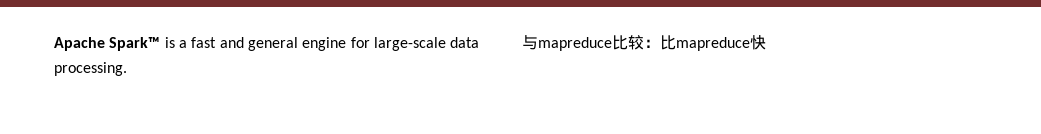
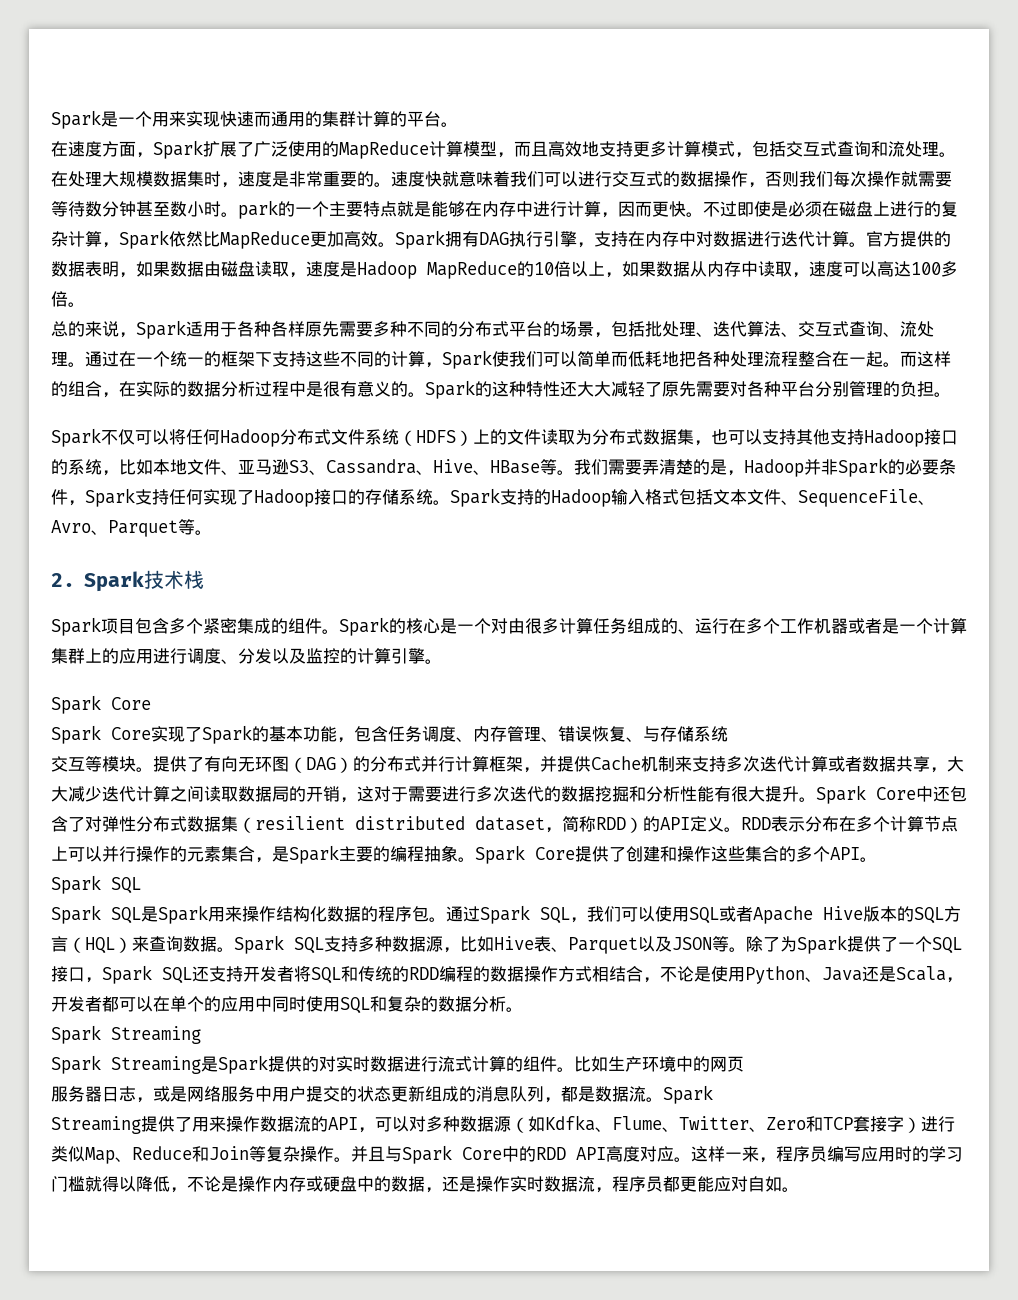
- Apache Spark™ is a fast and general engine for large-scale data processing.
- 与mapreduce比较：比mapreduce快
+ Spark是一个用来实现快速而通用的集群计算的平台。
+ 在速度方面，Spark扩展了广泛使用的MapReduce计算模型，而且高效地支持更多计算模式，包括交互式查询和流处理。在处理大规模数据集时，速度是非常重要的。速度快就意味着我们可以进行交互式的数据操作，否则我们每次操作就需要等待数分钟甚至数小时。park的一个主要特点就是能够在内存中进行计算，因而更快。不过即使是必须在磁盘上进行的复杂计算，Spark依然比MapReduce更加高效。Spark拥有DAG执行引擎，支持在内存中对数据进行迭代计算。官方提供的数据表明，如果数据由磁盘读取，速度是Hadoop MapReduce的10倍以上，如果数据从内存中读取，速度可以高达100多倍。
+ 总的来说，Spark适用于各种各样原先需要多种不同的分布式平台的场景，包括批处理、迭代算法、交互式查询、流处理。通过在一个统一的框架下支持这些不同的计算，Spark使我们可以简单而低耗地把各种处理流程整合在一起。而这样的组合，在实际的数据分析过程中是很有意义的。Spark的这种特性还大大减轻了原先需要对各种平台分别管理的负担。
+ Spark不仅可以将任何Hadoop分布式文件系统（HDFS）上的文件读取为分布式数据集，也可以支持其他支持Hadoop接口的系统，比如本地文件、亚马逊S3、Cassandra、Hive、HBase等。我们需要弄清楚的是，Hadoop并非Spark的必要条件，Spark支持任何实现了Hadoop接口的存储系统。Spark支持的Hadoop输入格式包括文本文件、SequenceFile、Avro、Parquet等。
+ 2. Spark技术栈
+ Spark项目包含多个紧密集成的组件。Spark的核心是一个对由很多计算任务组成的、运行在多个工作机器或者是一个计算集群上的应用进行调度、分发以及监控的计算引擎。
+ Spark Core
+ Spark Core实现了Spark的基本功能，包含任务调度、内存管理、错误恢复、与存储系统
+ 交互等模块。提供了有向无环图（DAG）的分布式并行计算框架，并提供Cache机制来支持多次迭代计算或者数据共享，大大减少迭代计算之间读取数据局的开销，这对于需要进行多次迭代的数据挖掘和分析性能有很大提升。Spark Core中还包含了对弹性分布式数据集（resilient distributed dataset，简称RDD）的API定义。RDD表示分布在多个计算节点上可以并行操作的元素集合，是Spark主要的编程抽象。Spark Core提供了创建和操作这些集合的多个API。
+ Spark SQL
+ Spark SQL是Spark用来操作结构化数据的程序包。通过Spark SQL，我们可以使用SQL或者Apache Hive版本的SQL方言（HQL）来查询数据。Spark SQL支持多种数据源，比如Hive表、Parquet以及JSON等。除了为Spark提供了一个SQL接口，Spark SQL还支持开发者将SQL和传统的RDD编程的数据操作方式相结合，不论是使用Python、Java还是Scala，开发者都可以在单个的应用中同时使用SQL和复杂的数据分析。
+ Spark Streaming
+ Spark Streaming是Spark提供的对实时数据进行流式计算的组件。比如生产环境中的网页
+ 服务器日志，或是网络服务中用户提交的状态更新组成的消息队列，都是数据流。Spark
+ Streaming提供了用来操作数据流的API，可以对多种数据源（如Kdfka、Flume、Twitter、Zero和TCP套接字）进行类似Map、Reduce和Join等复杂操作。并且与Spark Core中的RDD API高度对应。这样一来，程序员编写应用时的学习门槛就得以降低，不论是操作内存或硬盘中的数据，还是操作实时数据流，程序员都更能应对自如。

